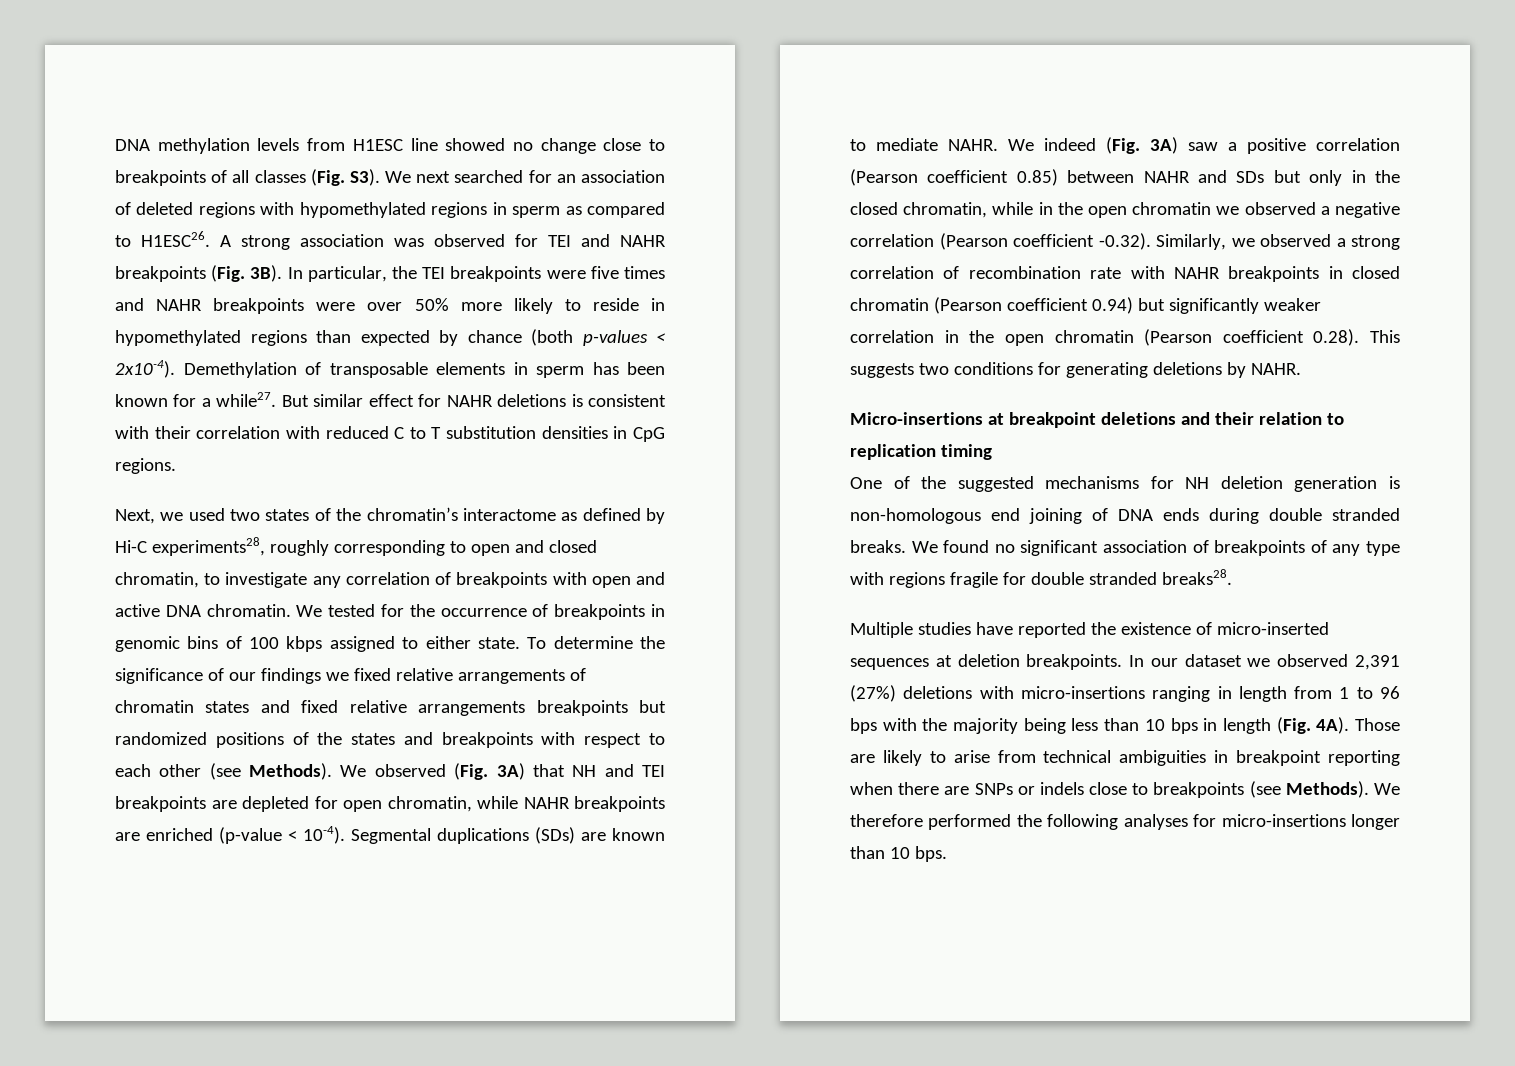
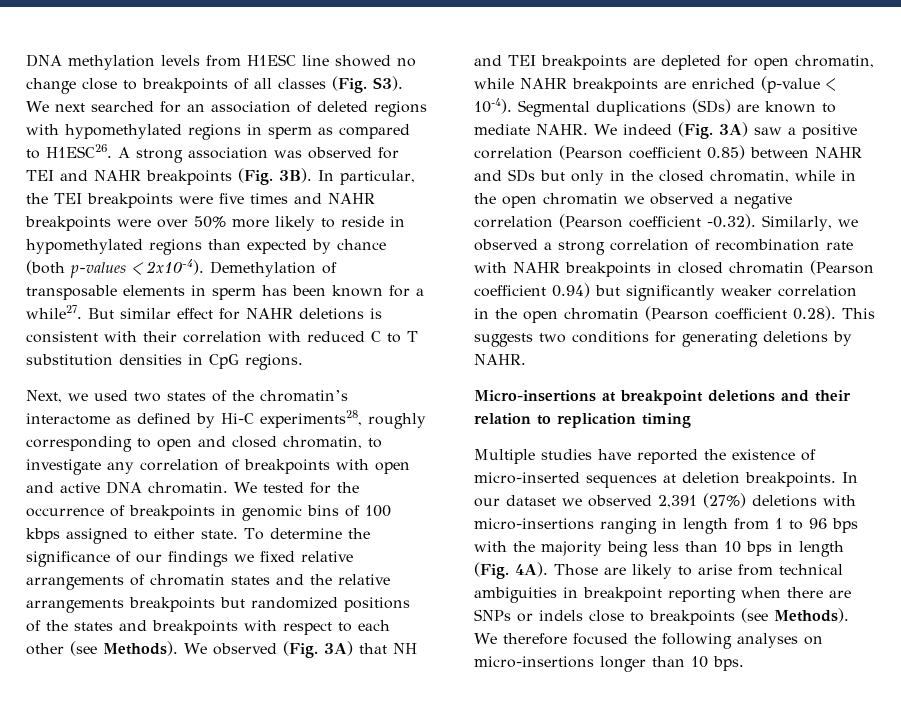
- To determine the significance of our findings we fixed relative arrangements of chromatin states and fixed relative arrangements breakpoints but randomized positions of the states and breakpoints with respect to each other (see Methods).
+ To determine the significance of our findings we fixed relative arrangements of chromatin states and the relative arrangements breakpoints but randomized positions of the states and breakpoints with respect to each other (see Methods).
- One of the suggested mechanisms for NH deletion generation is non-homologous end joining of DNA ends during double stranded breaks. We found no significant association of breakpoints of any type with regions fragile for double stranded breaks28.
- We therefore performed the following analyses for micro-insertions longer than 10 bps.
+ We therefore focused the following analyses on micro-insertions longer than 10 bps.

